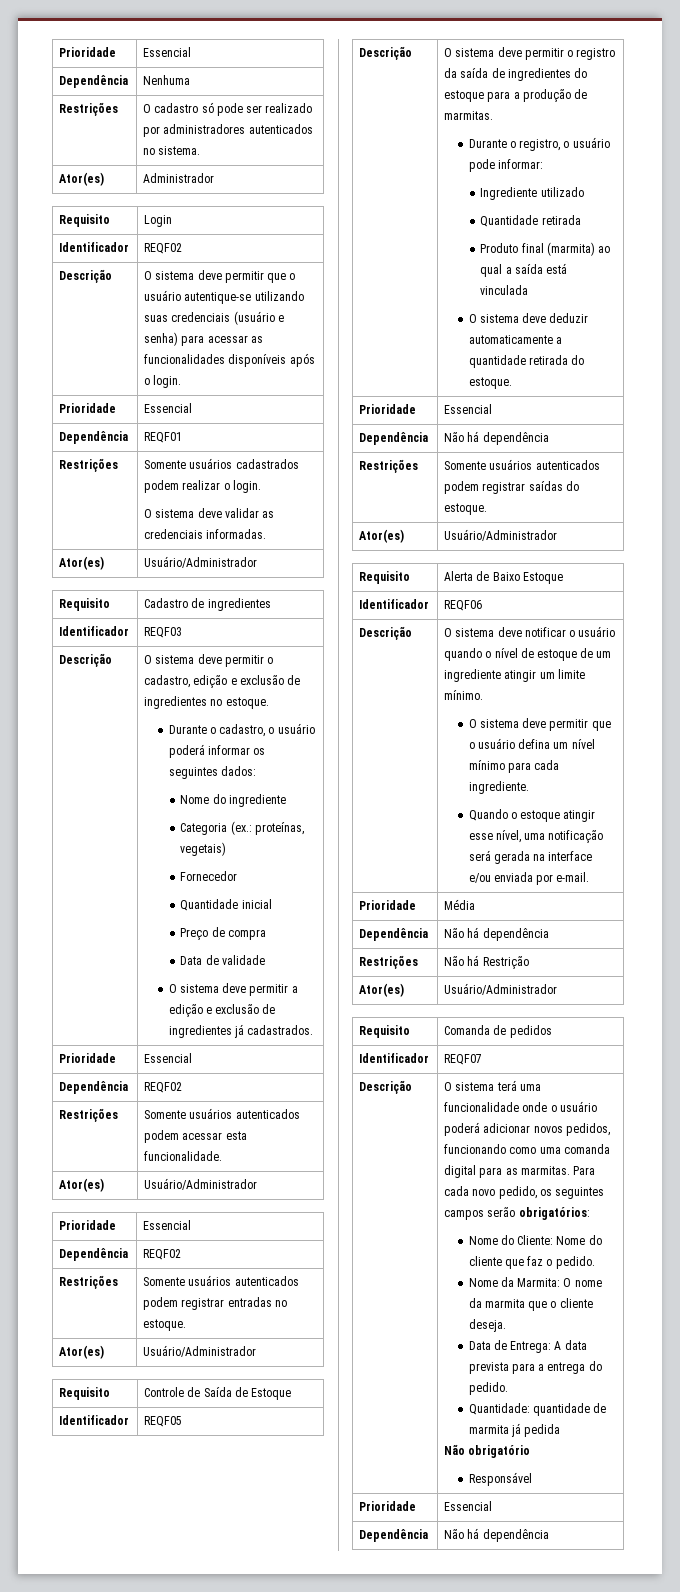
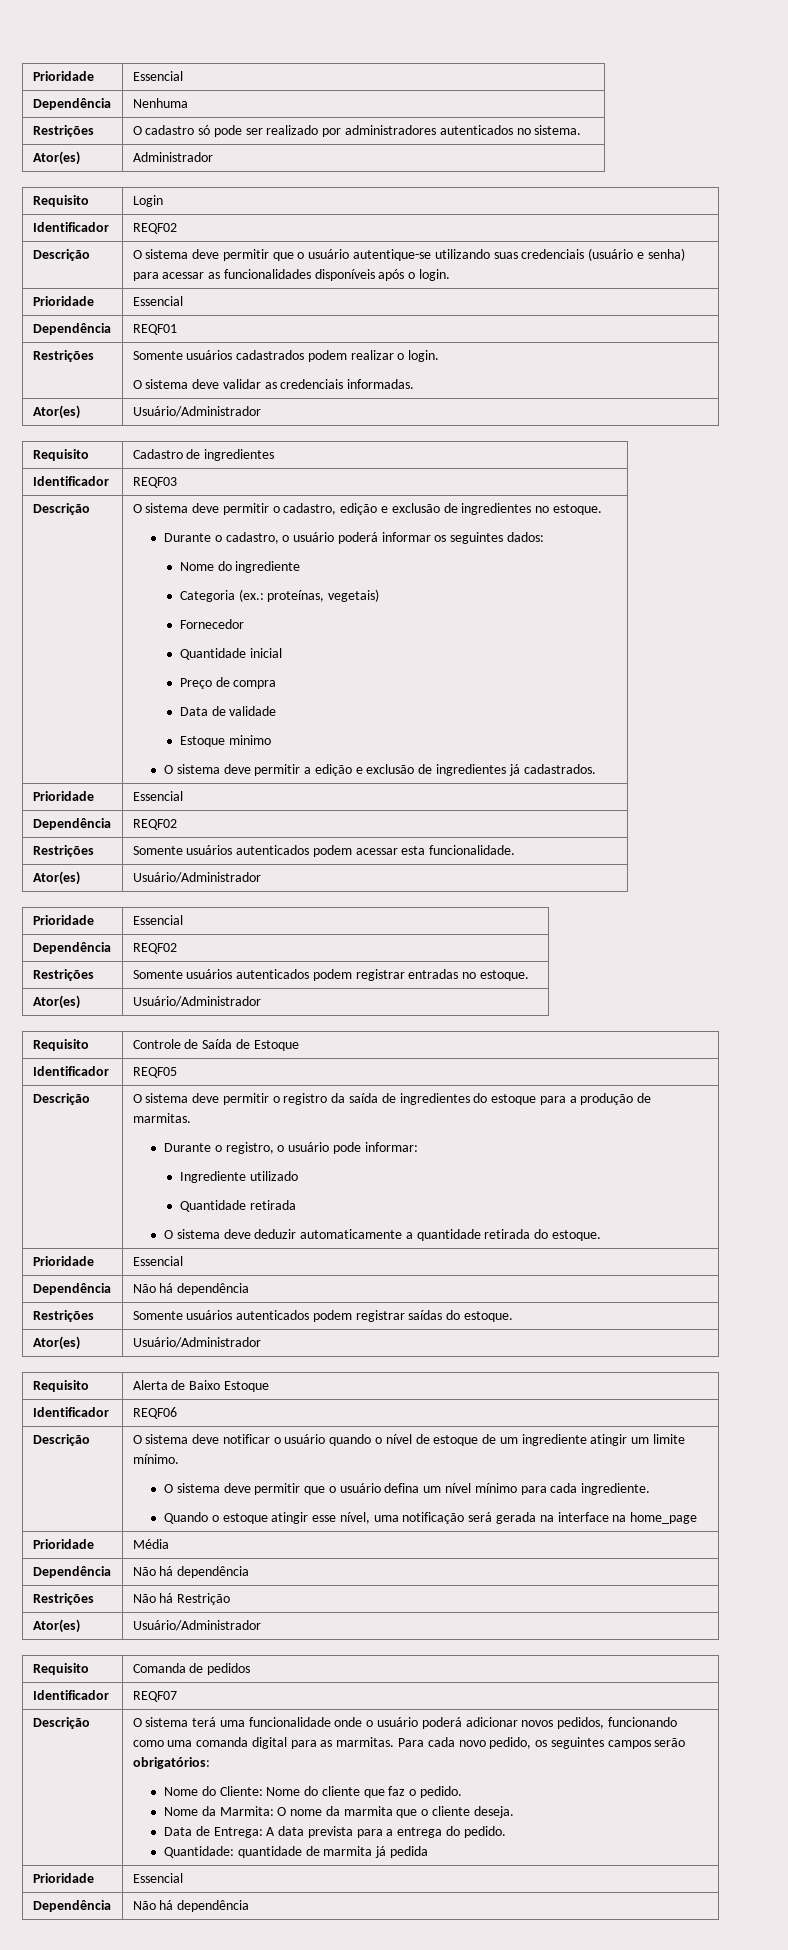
+ Estoque minimo
- Produto final (marmita) ao qual a saída está vinculada
- Quando o estoque atingir esse nível, uma notificação será gerada na interface e/ou enviada por e-mail.
+ Quando o estoque atingir esse nível, uma notificação será gerada na interface na home_page
- Não obrigatório
- Responsável

